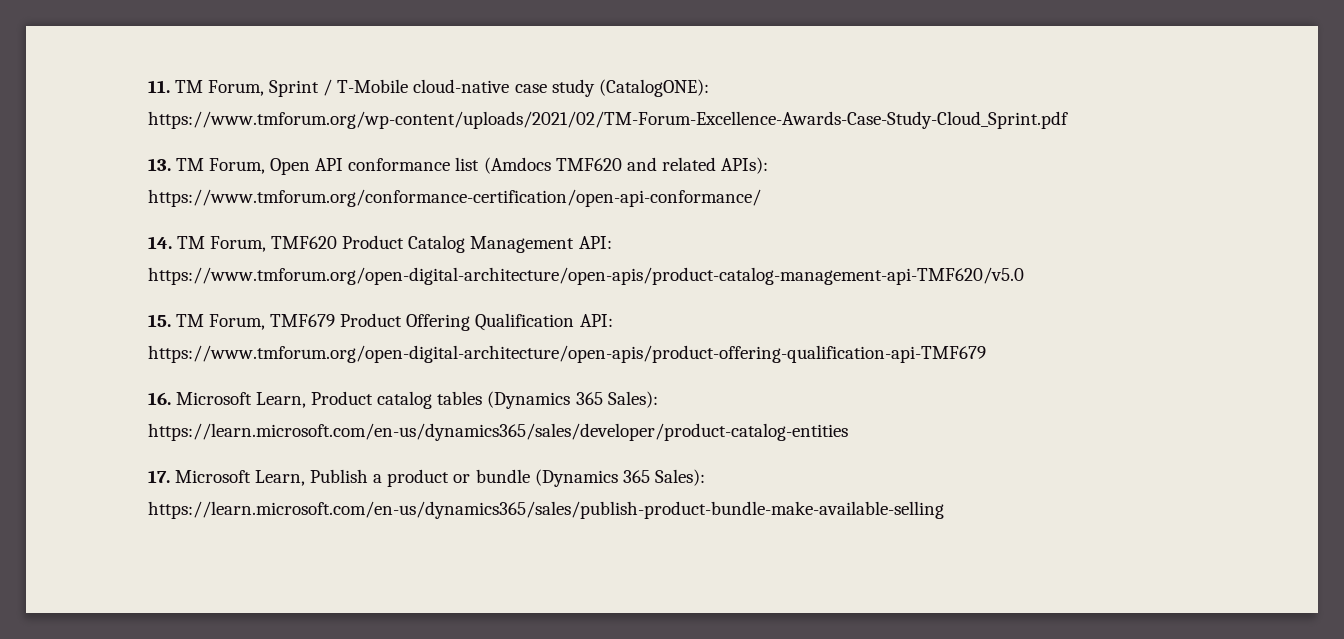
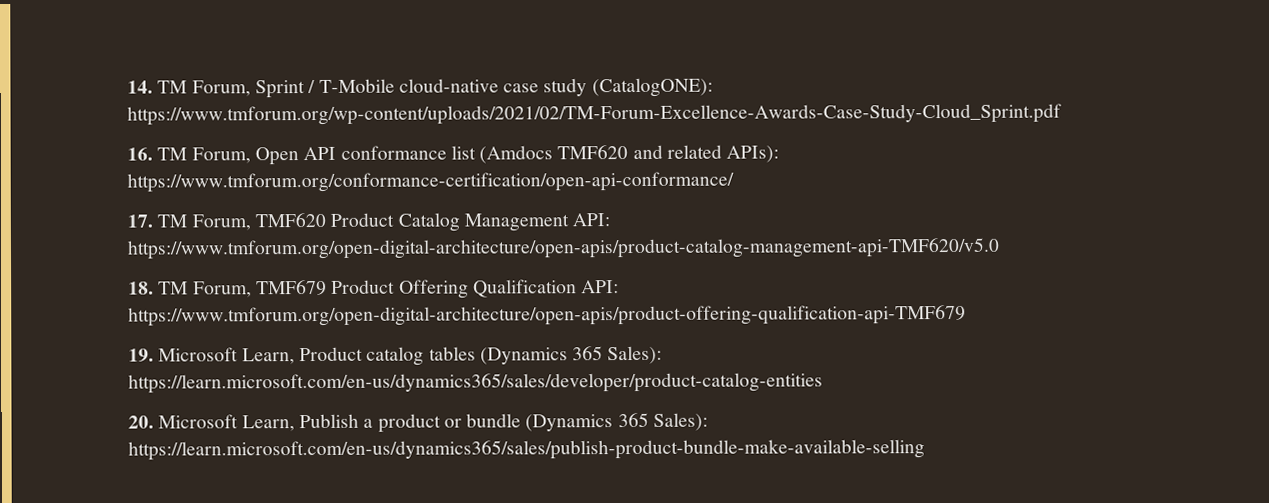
- 11. TM Forum, Sprint / T-Mobile cloud-native case study (CatalogONE): https://www.tmforum.org/wp-content/uploads/2021/02/TM-Forum-Excellence-Awards-Case-Study-Cloud_Sprint.pdf
+ 14. TM Forum, Sprint / T-Mobile cloud-native case study (CatalogONE): https://www.tmforum.org/wp-content/uploads/2021/02/TM-Forum-Excellence-Awards-Case-Study-Cloud_Sprint.pdf
- 13. TM Forum, Open API conformance list (Amdocs TMF620 and related APIs): https://www.tmforum.org/conformance-certification/open-api-conformance/
+ 16. TM Forum, Open API conformance list (Amdocs TMF620 and related APIs): https://www.tmforum.org/conformance-certification/open-api-conformance/
- 14. TM Forum, TMF620 Product Catalog Management API: https://www.tmforum.org/open-digital-architecture/open-apis/product-catalog-management-api-TMF620/v5.0
+ 17. TM Forum, TMF620 Product Catalog Management API: https://www.tmforum.org/open-digital-architecture/open-apis/product-catalog-management-api-TMF620/v5.0
- 15. TM Forum, TMF679 Product Offering Qualification API: https://www.tmforum.org/open-digital-architecture/open-apis/product-offering-qualification-api-TMF679
+ 18. TM Forum, TMF679 Product Offering Qualification API: https://www.tmforum.org/open-digital-architecture/open-apis/product-offering-qualification-api-TMF679
- 16. Microsoft Learn, Product catalog tables (Dynamics 365 Sales): https://learn.microsoft.com/en-us/dynamics365/sales/developer/product-catalog-entities
+ 19. Microsoft Learn, Product catalog tables (Dynamics 365 Sales): https://learn.microsoft.com/en-us/dynamics365/sales/developer/product-catalog-entities
- 17. Microsoft Learn, Publish a product or bundle (Dynamics 365 Sales): https://learn.microsoft.com/en-us/dynamics365/sales/publish-product-bundle-make-available-selling
+ 20. Microsoft Learn, Publish a product or bundle (Dynamics 365 Sales): https://learn.microsoft.com/en-us/dynamics365/sales/publish-product-bundle-make-available-selling

